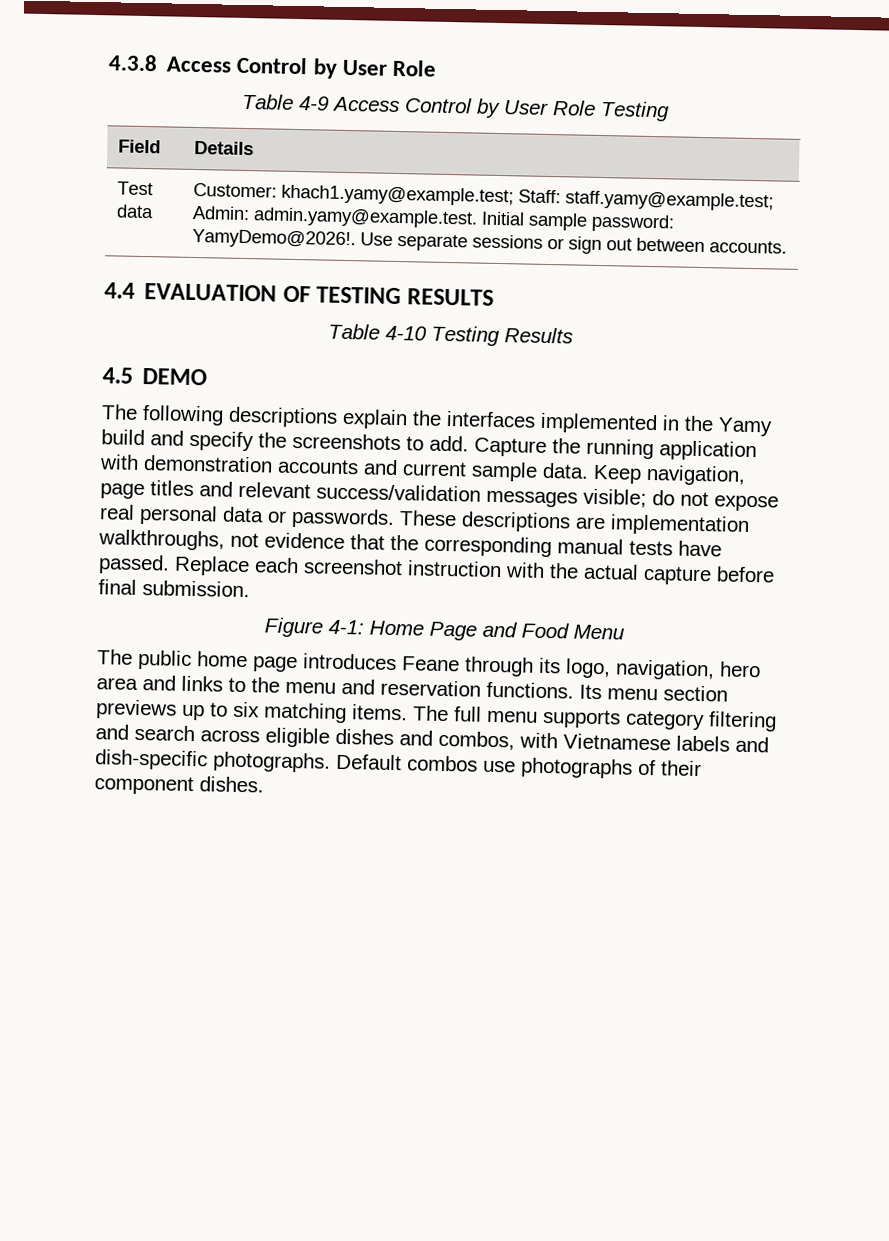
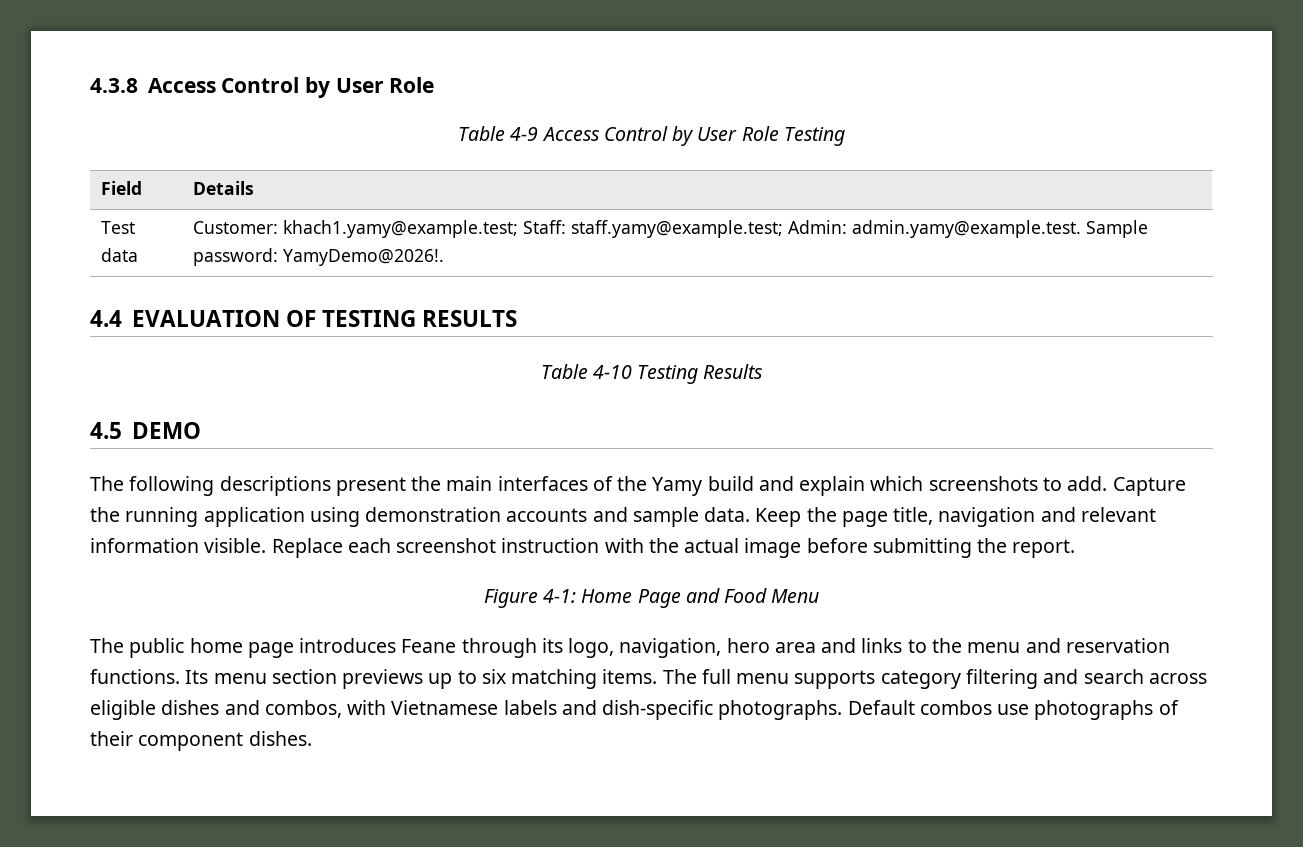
- Test data | Customer: khach1.yamy@example.test; Staff: staff.yamy@example.test; Admin: admin.yamy@example.test. Initial sample password: YamyDemo@2026!. Use separate sessions or sign out between accounts.
+ Test data | Customer: khach1.yamy@example.test; Staff: staff.yamy@example.test; Admin: admin.yamy@example.test. Sample password: YamyDemo@2026!.
- The following descriptions explain the interfaces implemented in the Yamy build and specify the screenshots to add.
+ The following descriptions present the main interfaces of the Yamy build and explain which screenshots to add.
- Capture the running application with demonstration accounts and current sample data.
+ Capture the running application using demonstration accounts and sample data.
- Keep navigation, page titles and relevant success/validation messages visible; do not expose real personal data or passwords. These descriptions are implementation walkthroughs, not evidence that the corresponding manual tests have passed.
+ Keep the page title, navigation and relevant information visible.
- Replace each screenshot instruction with the actual capture before final submission.
+ Replace each screenshot instruction with the actual image before submitting the report.

